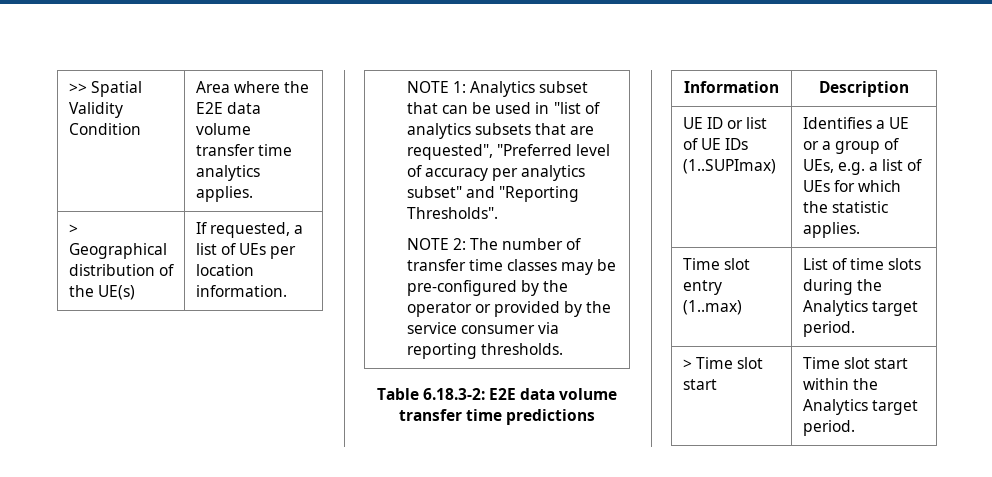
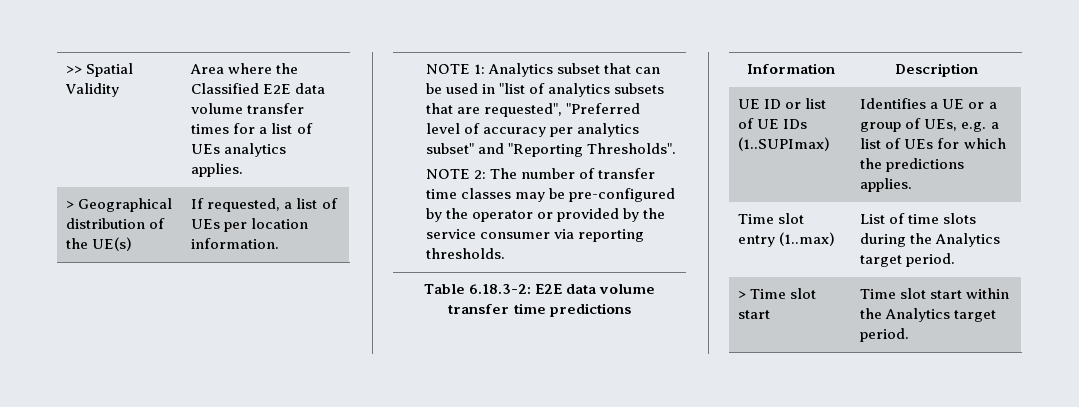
- >> Spatial Validity Condition | Area where the E2E data volume transfer time analytics applies.
+ >> Spatial Validity | Area where the Classified E2E data volume transfer times for a list of UEs analytics applies.
- UE ID or list of UE IDs (1..SUPImax) | Identifies a UE or a group of UEs, e.g. a list of UEs for which the statistic applies.
+ UE ID or list of UE IDs (1..SUPImax) | Identifies a UE or a group of UEs, e.g. a list of UEs for which the predictions applies.

